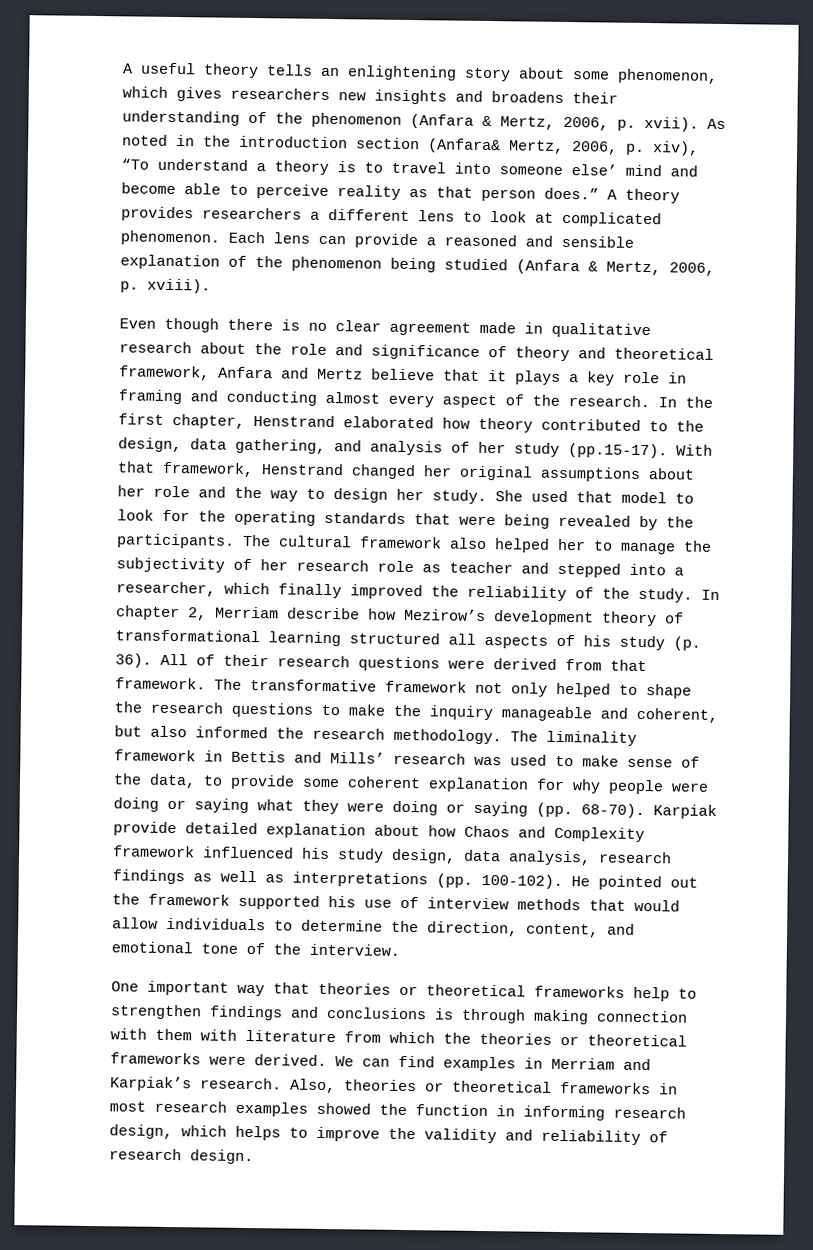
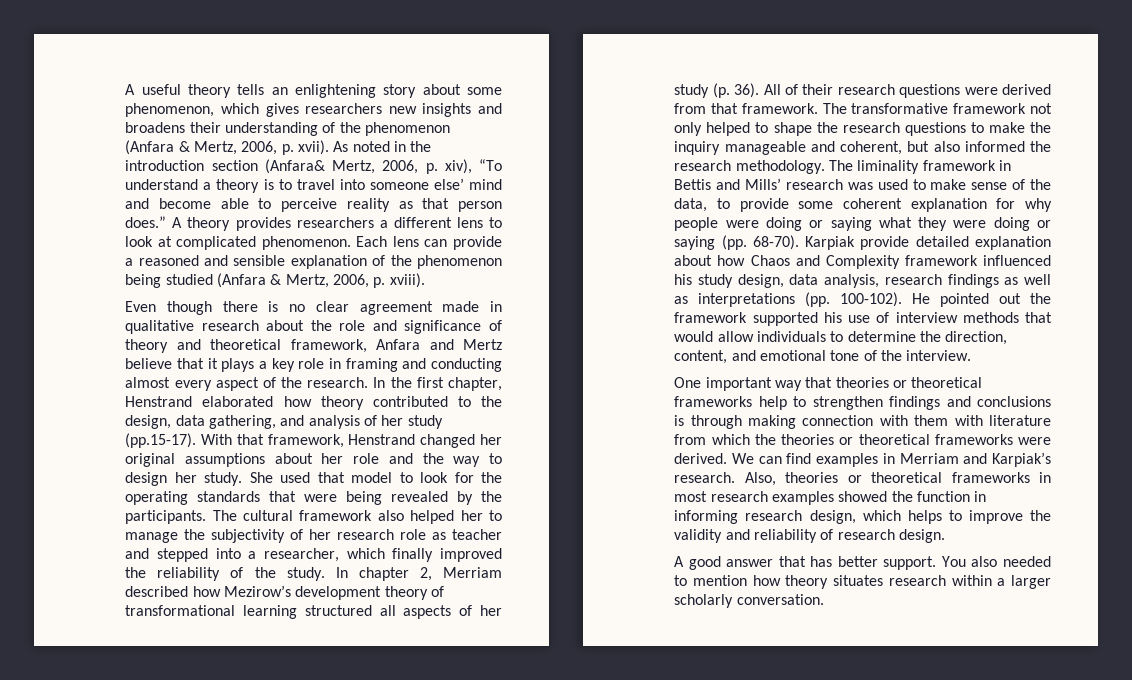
- In chapter 2, Merriam describe how Mezirow’s development theory of transformational learning structured all aspects of his study (p. 36).
+ In chapter 2, Merriam described how Mezirow’s development theory of transformational learning structured all aspects of her study (p. 36).
+ A good answer that has better support. You also needed to mention how theory situates research within a larger scholarly conversation.

